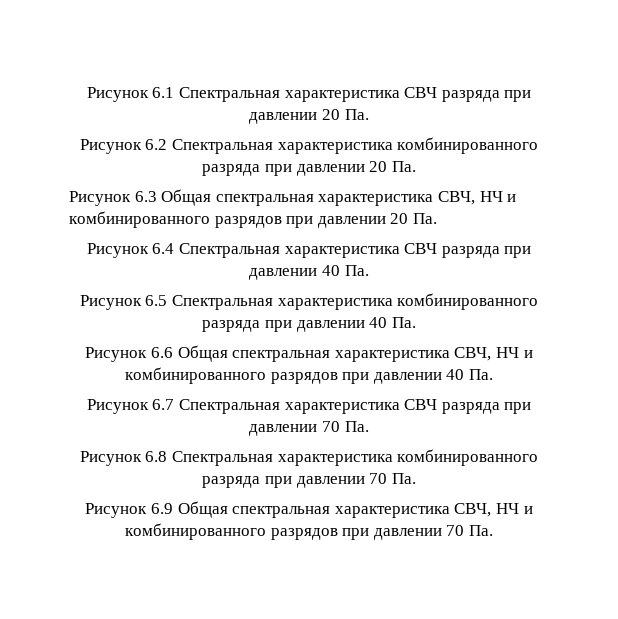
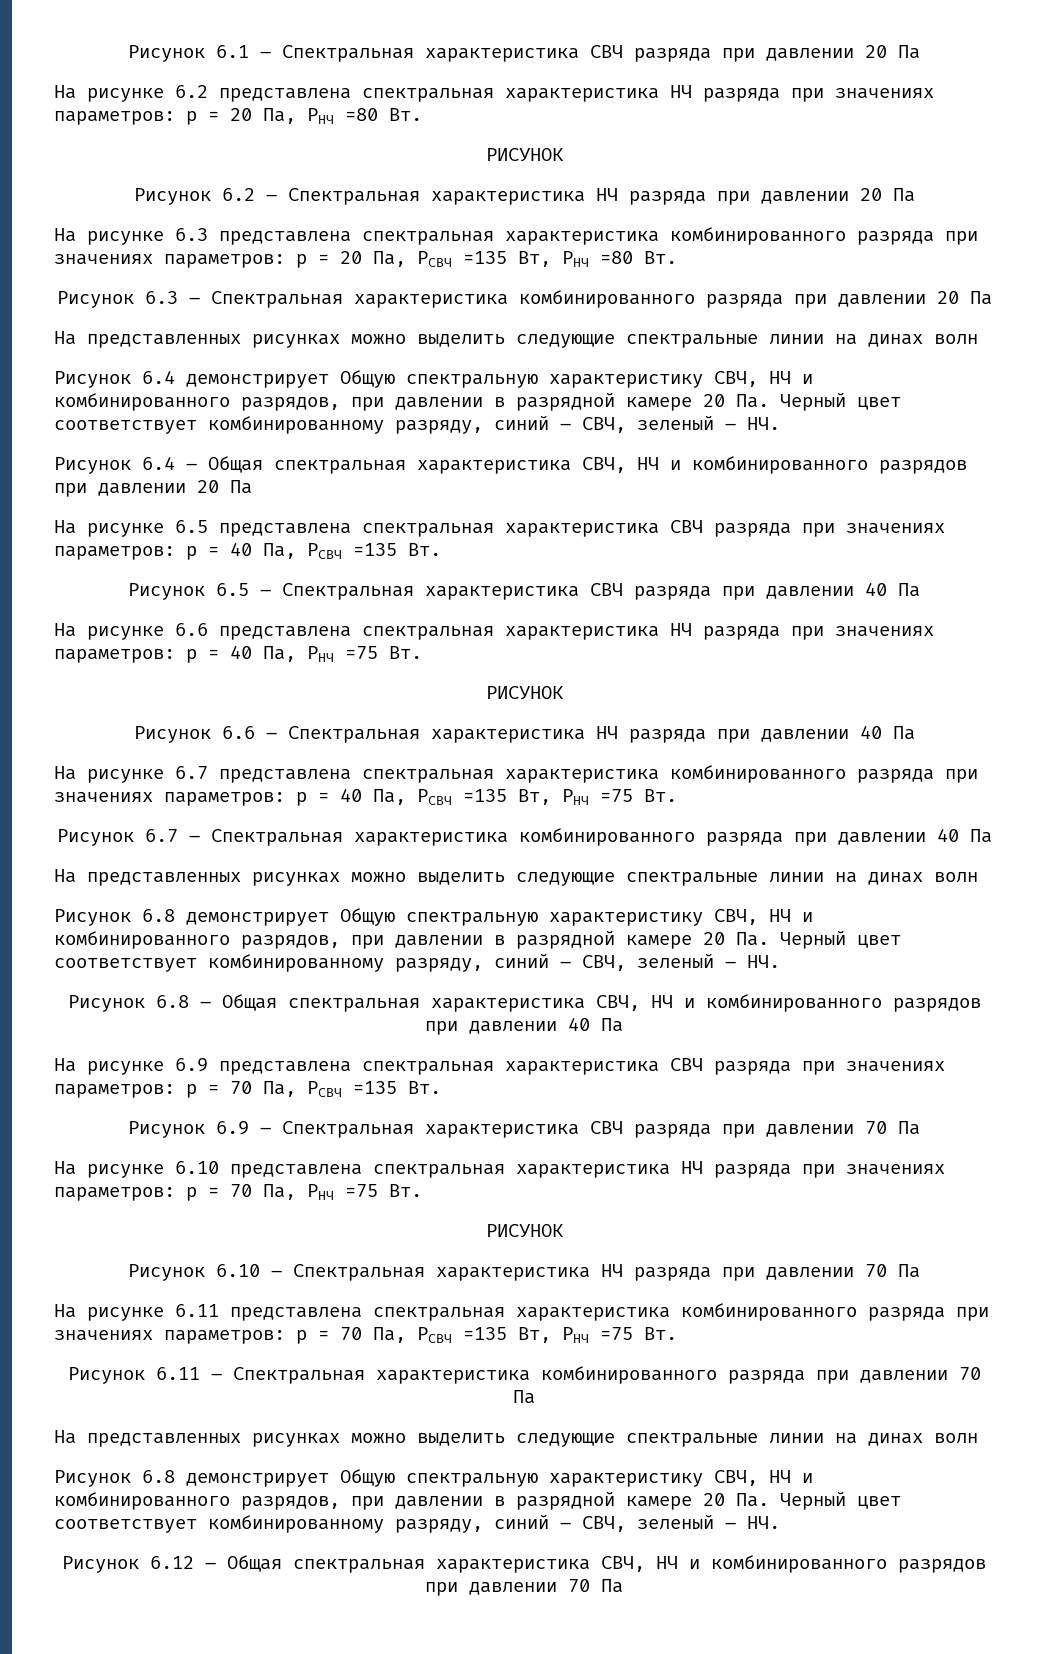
- Рисунок 6.1 Спектральная характеристика СВЧ разряда при давлении 20 Па.
- Рисунок 6.2 Спектральная характеристика комбинированного разряда при давлении 20 Па.
- Рисунок 6.3 Общая спектральная характеристика СВЧ, НЧ и комбинированного разрядов при давлении 20 Па.
- Рисунок 6.4 Спектральная характеристика СВЧ разряда при давлении 40 Па.
- Рисунок 6.5 Спектральная характеристика комбинированного разряда при давлении 40 Па.
- Рисунок 6.6 Общая спектральная характеристика СВЧ, НЧ и комбинированного разрядов при давлении 40 Па.
- Рисунок 6.7 Спектральная характеристика СВЧ разряда при давлении 70 Па.
- Рисунок 6.8 Спектральная характеристика комбинированного разряда при давлении 70 Па.
- Рисунок 6.9 Общая спектральная характеристика СВЧ, НЧ и комбинированного разрядов при давлении 70 Па.
+ Рисунок 6.1 – Спектральная характеристика СВЧ разряда при давлении 20 Па
+ На рисунке 6.2 представлена спектральная характеристика НЧ разряда при значениях параметров: p = 20 Па, PНЧ =80 Вт.
+ РИСУНОК
+ Рисунок 6.2 – Спектральная характеристика НЧ разряда при давлении 20 Па
+ На рисунке 6.3 представлена спектральная характеристика комбинированного разряда при значениях параметров: p = 20 Па, PСВЧ =135 Вт, PНЧ =80 Вт.
+ Рисунок 6.3 – Спектральная характеристика комбинированного разряда при давлении 20 Па
+ На представленных рисунках можно выделить следующие спектральные линии на динах волн
+ Рисунок 6.4 демонстрирует Общую спектральную характеристику СВЧ, НЧ и комбинированного разрядов, при давлении в разрядной камере 20 Па. Черный цвет соответствует комбинированному разряду, синий – СВЧ, зеленый – НЧ.
+ Рисунок 6.4 – Общая спектральная характеристика СВЧ, НЧ и комбинированного разрядов при давлении 20 Па
+ На рисунке 6.5 представлена спектральная характеристика СВЧ разряда при значениях параметров: p = 40 Па, PСВЧ =135 Вт.
+ Рисунок 6.5 – Спектральная характеристика СВЧ разряда при давлении 40 Па
+ На рисунке 6.6 представлена спектральная характеристика НЧ разряда при значениях параметров: p = 40 Па, PНЧ =75 Вт.
+ РИСУНОК
+ Рисунок 6.6 – Спектральная характеристика НЧ разряда при давлении 40 Па
+ На рисунке 6.7 представлена спектральная характеристика комбинированного разряда при значениях параметров: p = 40 Па, PСВЧ =135 Вт, PНЧ =75 Вт.
+ Рисунок 6.7 – Спектральная характеристика комбинированного разряда при давлении 40 Па
+ На представленных рисунках можно выделить следующие спектральные линии на динах волн
+ Рисунок 6.8 демонстрирует Общую спектральную характеристику СВЧ, НЧ и комбинированного разрядов, при давлении в разрядной камере 20 Па. Черный цвет соответствует комбинированному разряду, синий – СВЧ, зеленый – НЧ.
+ Рисунок 6.8 – Общая спектральная характеристика СВЧ, НЧ и комбинированного разрядов при давлении 40 Па
+ На рисунке 6.9 представлена спектральная характеристика СВЧ разряда при значениях параметров: p = 70 Па, PСВЧ =135 Вт.
+ Рисунок 6.9 – Спектральная характеристика СВЧ разряда при давлении 70 Па
+ На рисунке 6.10 представлена спектральная характеристика НЧ разряда при значениях параметров: p = 70 Па, PНЧ =75 Вт.
+ РИСУНОК
+ Рисунок 6.10 – Спектральная характеристика НЧ разряда при давлении 70 Па
+ На рисунке 6.11 представлена спектральная характеристика комбинированного разряда при значениях параметров: p = 70 Па, PСВЧ =135 Вт, PНЧ =75 Вт.
+ Рисунок 6.11 – Спектральная характеристика комбинированного разряда при давлении 70 Па
+ На представленных рисунках можно выделить следующие спектральные линии на динах волн
+ Рисунок 6.8 демонстрирует Общую спектральную характеристику СВЧ, НЧ и комбинированного разрядов, при давлении в разрядной камере 20 Па. Черный цвет соответствует комбинированному разряду, синий – СВЧ, зеленый – НЧ.
+ Рисунок 6.12 – Общая спектральная характеристика СВЧ, НЧ и комбинированного разрядов при давлении 70 Па

